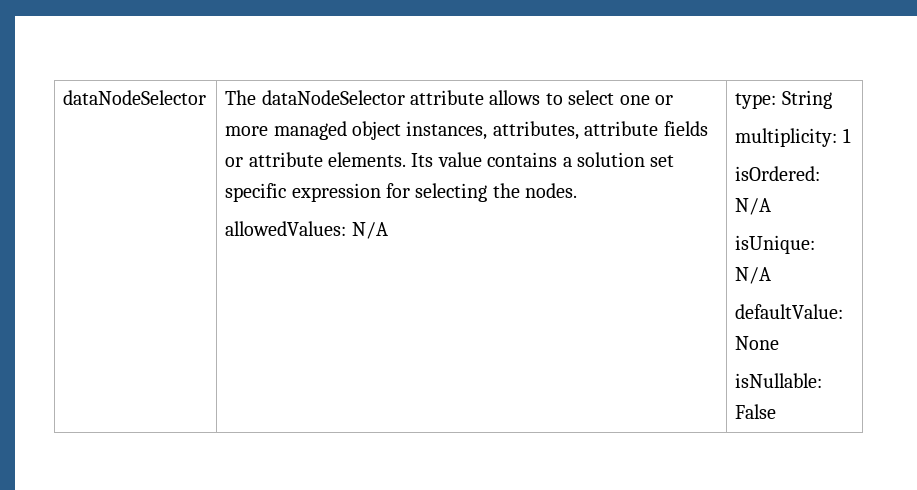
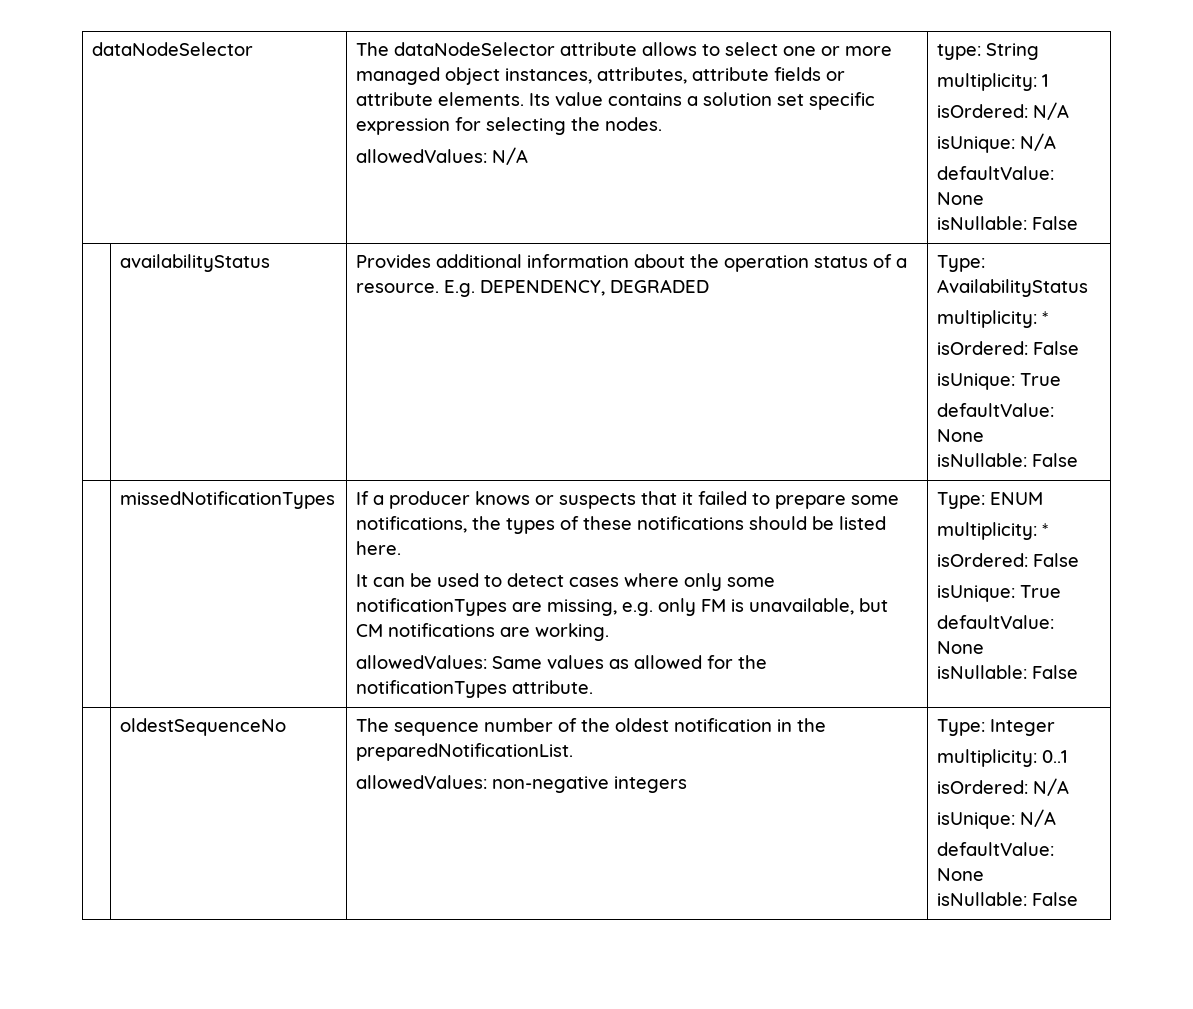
+ | availabilityStatus | Provides additional information about the operation status of a resource. E.g. DEPENDENCY, DEGRADED | Type: AvailabilityStatus
+ multiplicity: *
+ isOrdered: False
+ isUnique: True
+ defaultValue: None
+ isNullable: False
+ | missedNotificationTypes | If a producer knows or suspects that it failed to prepare some notifications, the types of these notifications should be listed here.
+ It can be used to detect cases where only some notificationTypes are missing, e.g. only FM is unavailable, but CM notifications are working.
+ allowedValues: Same values as allowed for the notificationTypes attribute. | Type: ENUM
+ multiplicity: *
+ isOrdered: False
+ isUnique: True
+ defaultValue: None
+ isNullable: False
+ | oldestSequenceNo | The sequence number of the oldest notification in the preparedNotificationList.
+ allowedValues: non-negative integers | Type: Integer
+ multiplicity: 0..1
+ isOrdered: N/A
+ isUnique: N/A
+ defaultValue: None
+ isNullable: False

